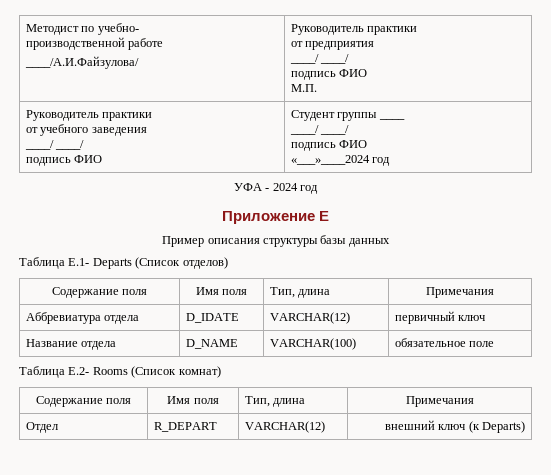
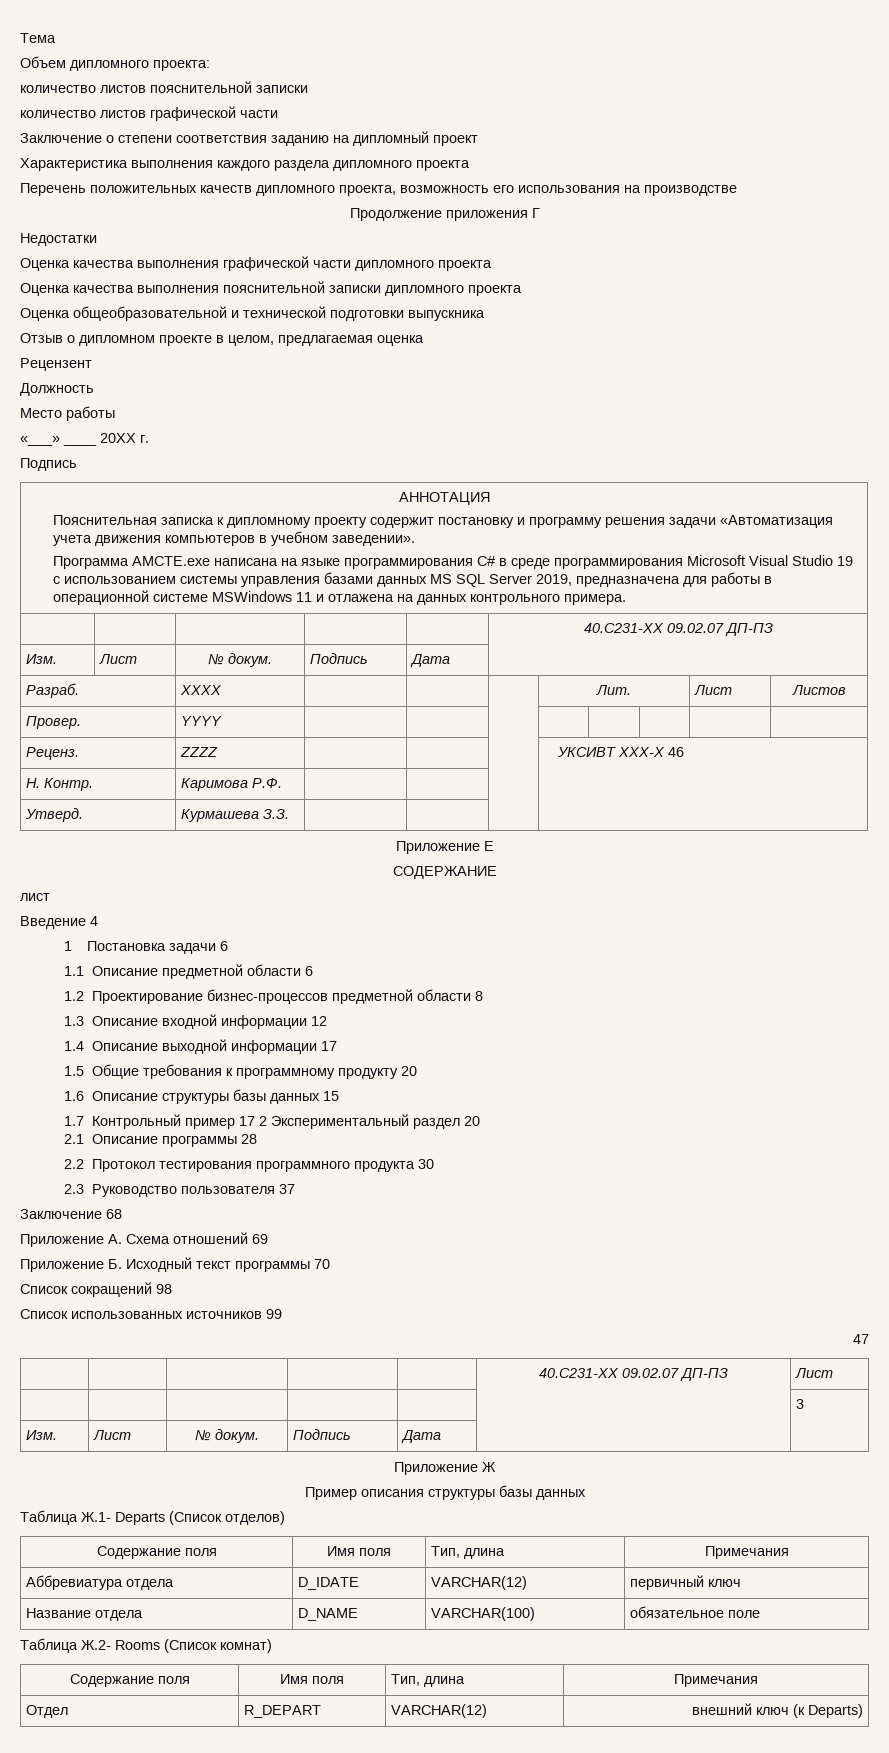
- Методист по учебно-
- производственной работе
- ____/А.И.Файзулова/ | Руководитель практики
- от предприятия
- ____/ ____/
- подпись ФИО
- М.П.
- Руководитель практики
- от учебного заведения
- ____/ ____/
- подпись ФИО | Студент группы ____
- ____/ ____/
- подпись ФИО
- «___»____2024 год
- УФА - 2024 год
+ Тема
+ Объем дипломного проекта:
+ количество листов пояснительной записки
+ количество листов графической части
+ Заключение о степени соответствия заданию на дипломный проект
+ Характеристика выполнения каждого раздела дипломного проекта
+ Перечень положительных качеств дипломного проекта, возможность его использования на производстве
+ Продолжение приложения Г
+ Недостатки
+ Оценка качества выполнения графической части дипломного проекта
+ Оценка качества выполнения пояснительной записки дипломного проекта
+ Оценка общеобразовательной и технической подготовки выпускника
+ Отзыв о дипломном проекте в целом, предлагаемая оценка
+ Рецензент
+ Должность
+ Место работы
+ «___» ____ 20XX г.
+ Подпись
+ АННОТАЦИЯ
+ Пояснительная записка к дипломному проекту содержит постановку и программу решения задачи «Автоматизация учета движения компьютеров в учебном заведении».
+ Программа AMCTE.exe написана на языке программирования C# в среде программирования Microsoft Visual Studio 19 с использованием системы управления базами данных MS SQL Server 2019, предназначена для работы в операционной системе MSWindows 11 и отлажена на данных контрольного примера.
+ | | | | | 40.С231-XX 09.02.07 ДП-ПЗ
+ Изм. | Лист | № докум. | Подпись | Дата |
+ Разраб. | XXXX | | | | Лит. | Лист | Листов
+ Провер. | YYYY | | | | | | | |
+ Реценз. | ZZZZ | | | | УКСИВТ ХХХ-Х 46
+ Н. Контр. | Каримова Р.Ф. | | | |
+ Утверд. | Курмашева З.З. | | | |
  Приложение Е
+ СОДЕРЖАНИЕ
+ лист
+ Введение 4
+ 1 Постановка задачи 6
+ 1.1 Описание предметной области 6
+ 1.2 Проектирование бизнес-процессов предметной области 8
+ 1.3 Описание входной информации 12
+ 1.4 Описание выходной информации 17
+ 1.5 Общие требования к программному продукту 20
+ 1.6 Описание структуры базы данных 15
+ 1.7 Контрольный пример 17 2 Экспериментальный раздел 20
+ 2.1 Описание программы 28
+ 2.2 Протокол тестирования программного продукта 30
+ 2.3 Руководство пользователя 37
+ Заключение 68
+ Приложение А. Схема отношений 69
+ Приложение Б. Исходный текст программы 70
+ Список сокращений 98
+ Список использованных источников 99
+ 47
+ | | | | | 40.С231-XX 09.02.07 ДП-ПЗ | Лист
+ | | | | | | 3
+ Изм. | Лист | № докум. | Подпись | Дата | |
+ Приложение Ж
- Таблица Е.1- Departs (Список отделов)
+ Таблица Ж.1- Departs (Список отделов)
- Таблица Е.2- Rooms (Список комнат)
+ Таблица Ж.2- Rooms (Список комнат)

